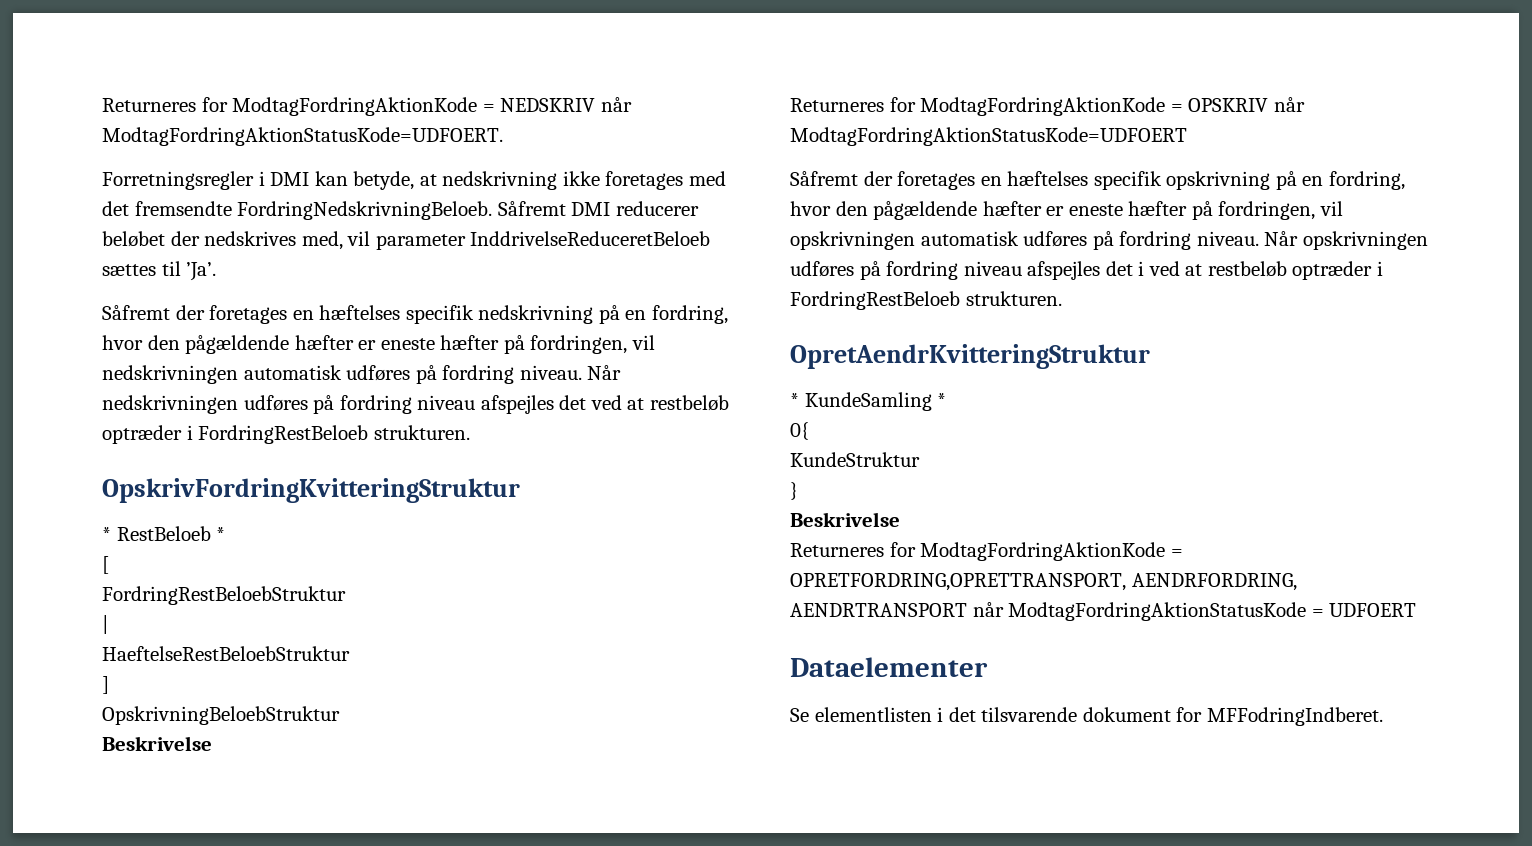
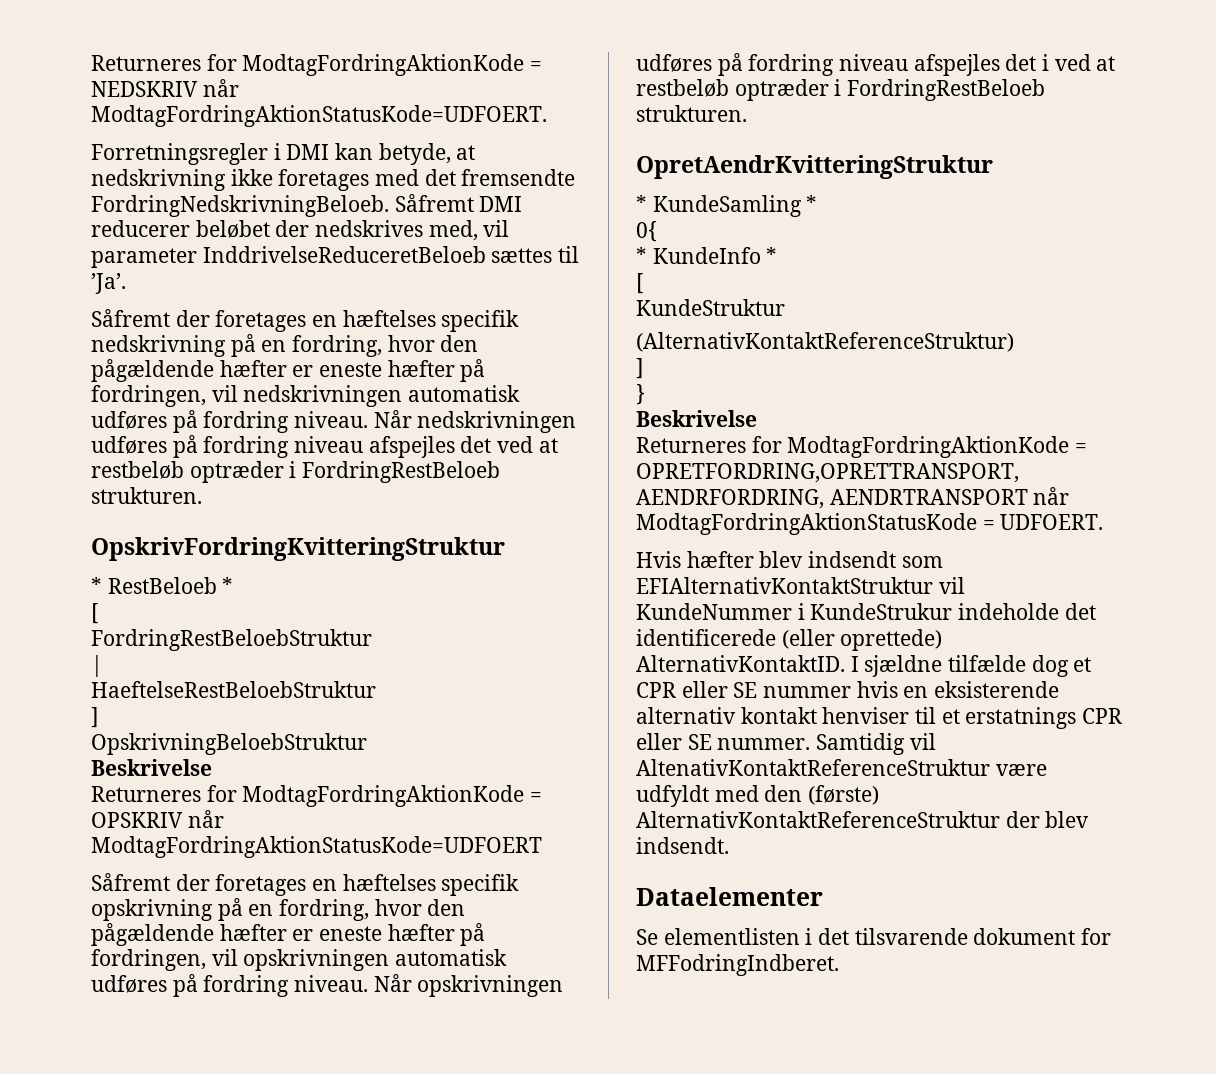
+ * KundeInfo *
+ [
+ (AlternativKontaktReferenceStruktur)
+ ]
- Returneres for ModtagFordringAktionKode = OPRETFORDRING,OPRETTRANSPORT, AENDRFORDRING, AENDRTRANSPORT når ModtagFordringAktionStatusKode = UDFOERT
+ Returneres for ModtagFordringAktionKode = OPRETFORDRING,OPRETTRANSPORT, AENDRFORDRING, AENDRTRANSPORT når ModtagFordringAktionStatusKode = UDFOERT.
+ Hvis hæfter blev indsendt som EFIAlternativKontaktStruktur vil KundeNummer i KundeStrukur indeholde det identificerede (eller oprettede) AlternativKontaktID. I sjældne tilfælde dog et CPR eller SE nummer hvis en eksisterende alternativ kontakt henviser til et erstatnings CPR eller SE nummer. Samtidig vil AltenativKontaktReferenceStruktur være udfyldt med den (første) AlternativKontaktReferenceStruktur der blev indsendt.

